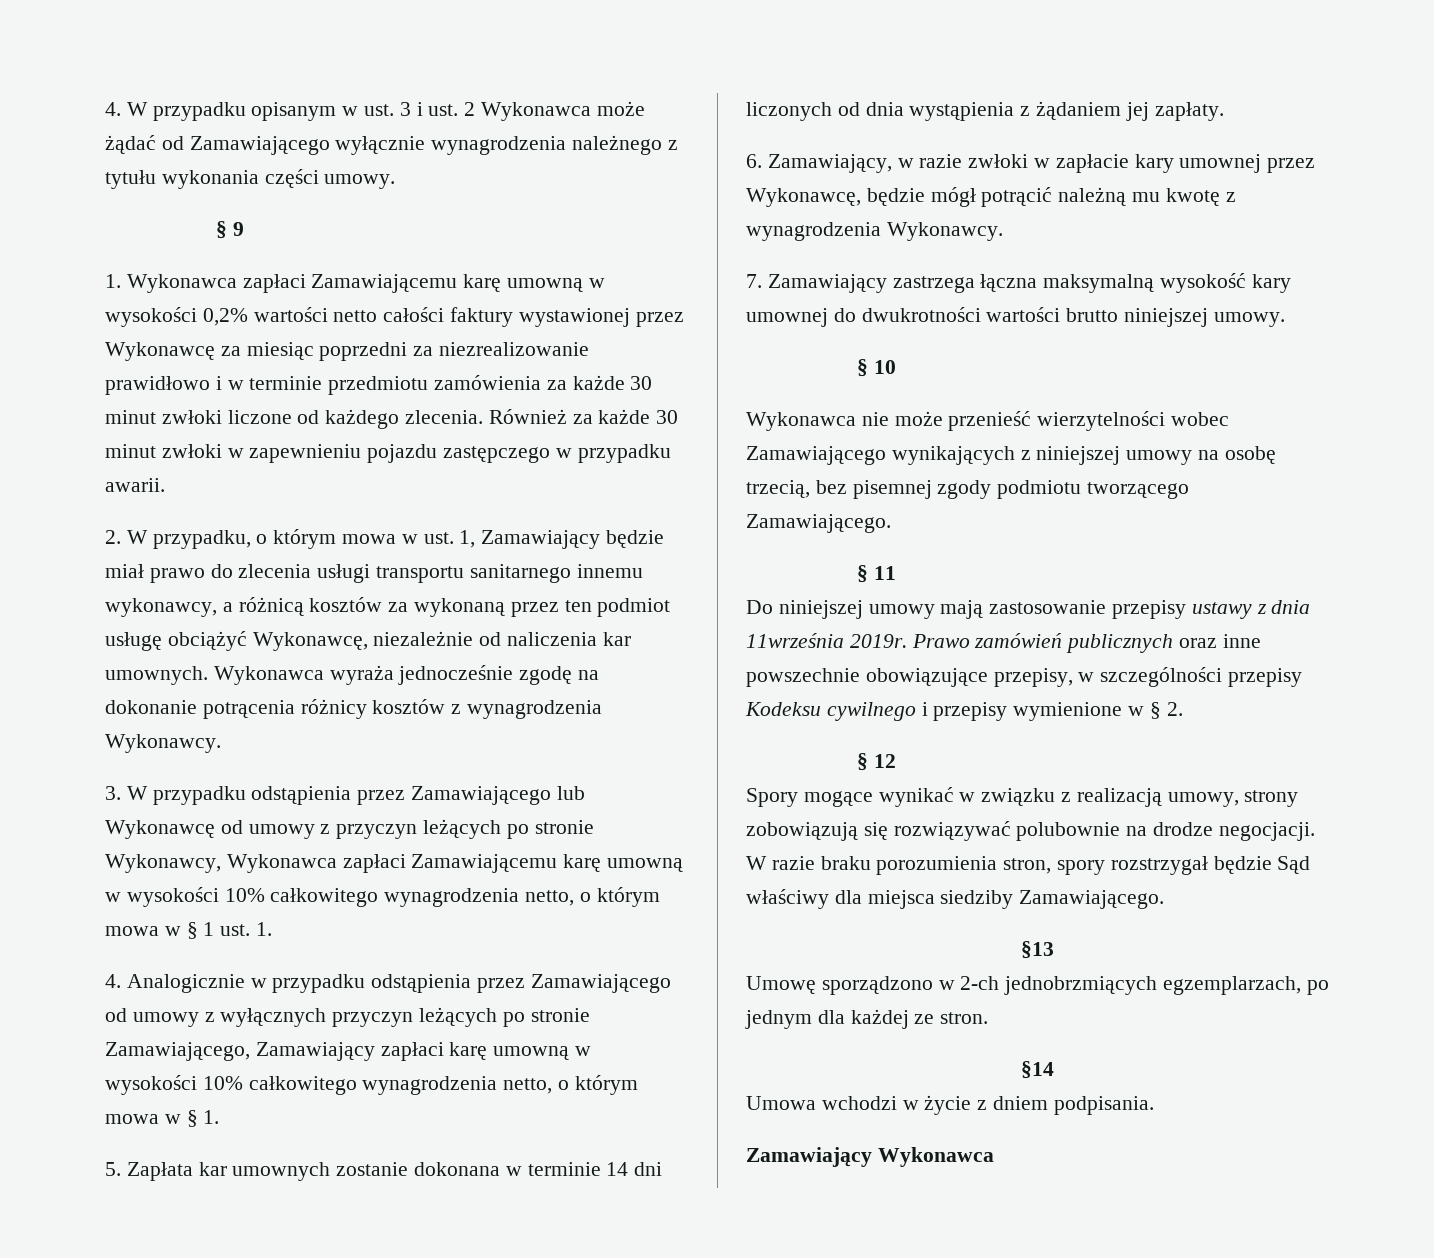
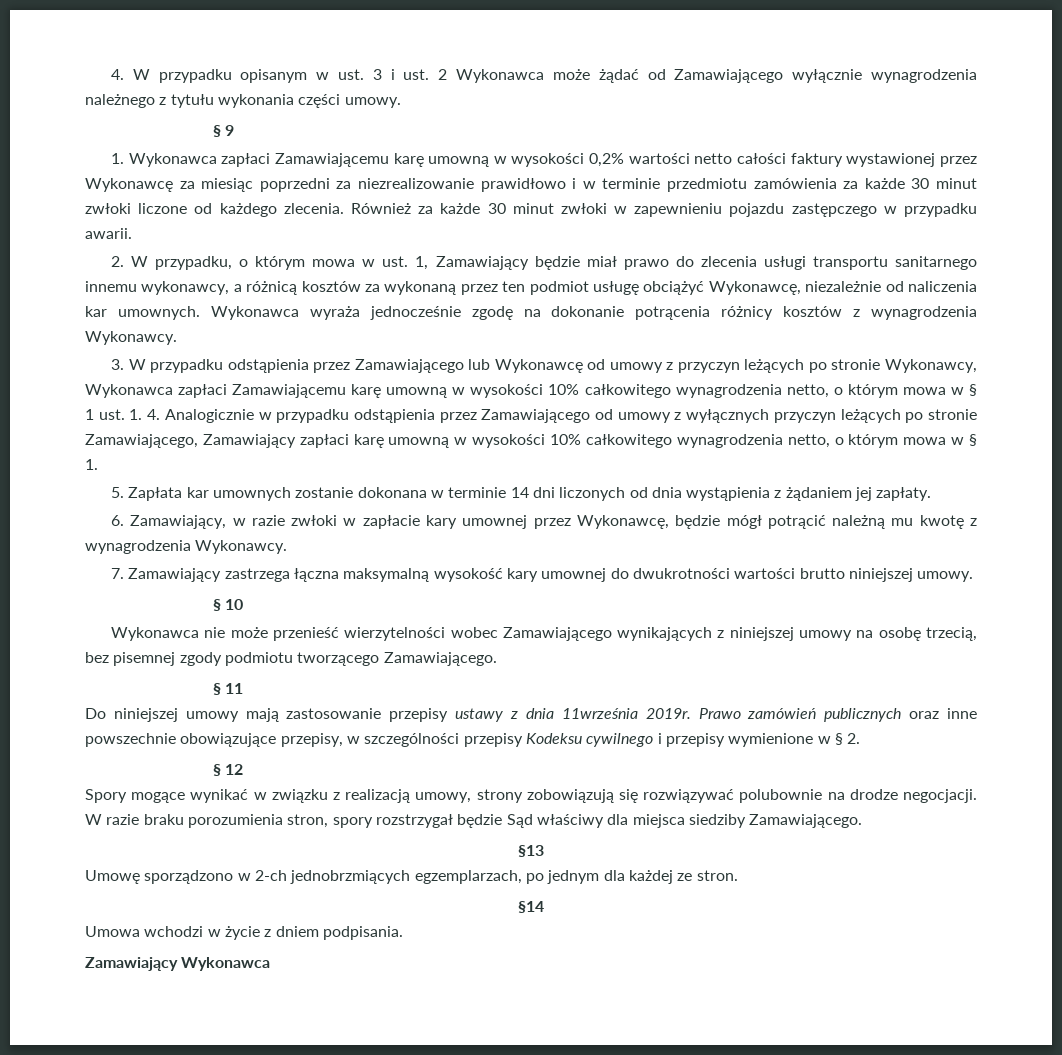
- 3. W przypadku odstąpienia przez Zamawiającego lub Wykonawcę od umowy z przyczyn leżących po stronie Wykonawcy, Wykonawca zapłaci Zamawiającemu karę umowną w wysokości 10% całkowitego wynagrodzenia netto, o którym mowa w § 1 ust. 1.
- 4. Analogicznie w przypadku odstąpienia przez Zamawiającego od umowy z wyłącznych przyczyn leżących po stronie Zamawiającego, Zamawiający zapłaci karę umowną w wysokości 10% całkowitego wynagrodzenia netto, o którym mowa w § 1.
+ 3. W przypadku odstąpienia przez Zamawiającego lub Wykonawcę od umowy z przyczyn leżących po stronie Wykonawcy, Wykonawca zapłaci Zamawiającemu karę umowną w wysokości 10% całkowitego wynagrodzenia netto, o którym mowa w § 1 ust. 1. 4. Analogicznie w przypadku odstąpienia przez Zamawiającego od umowy z wyłącznych przyczyn leżących po stronie Zamawiającego, Zamawiający zapłaci karę umowną w wysokości 10% całkowitego wynagrodzenia netto, o którym mowa w § 1.

